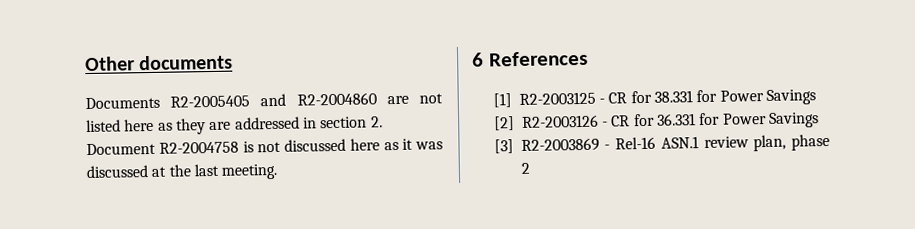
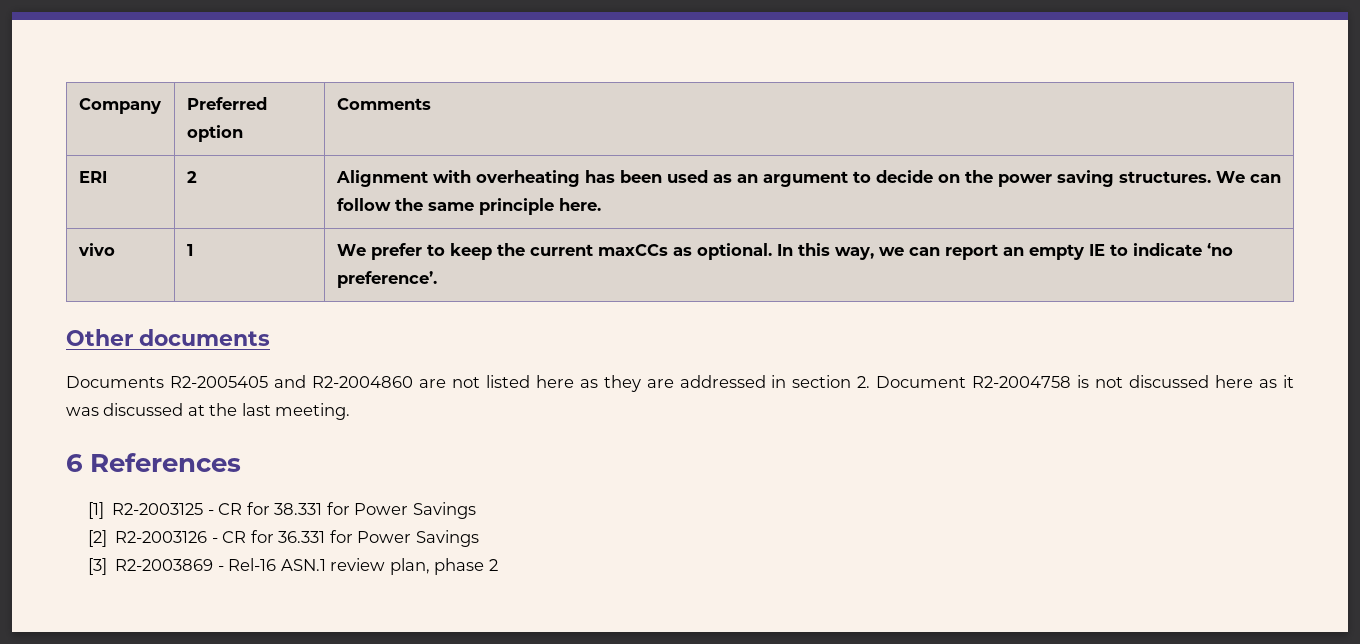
+ Company | Preferred option | Comments
+ ERI | 2 | Alignment with overheating has been used as an argument to decide on the power saving structures. We can follow the same principle here.
+ vivo | 1 | We prefer to keep the current maxCCs as optional. In this way, we can report an empty IE to indicate ‘no preference’.

